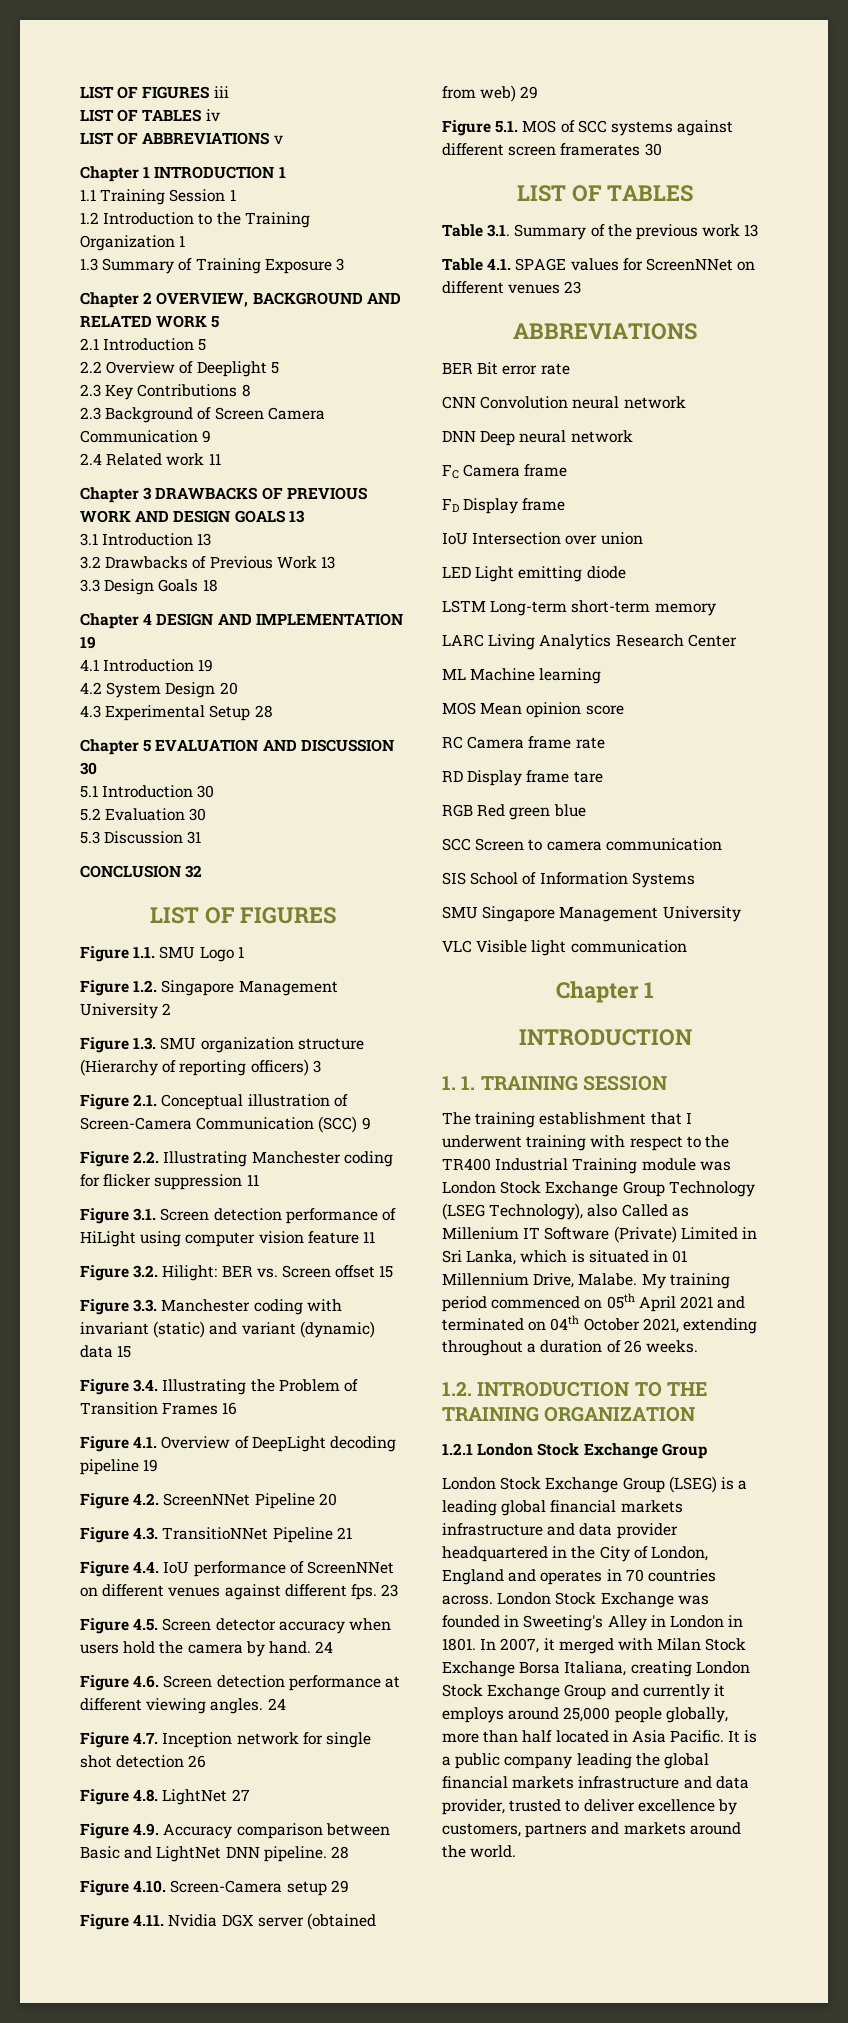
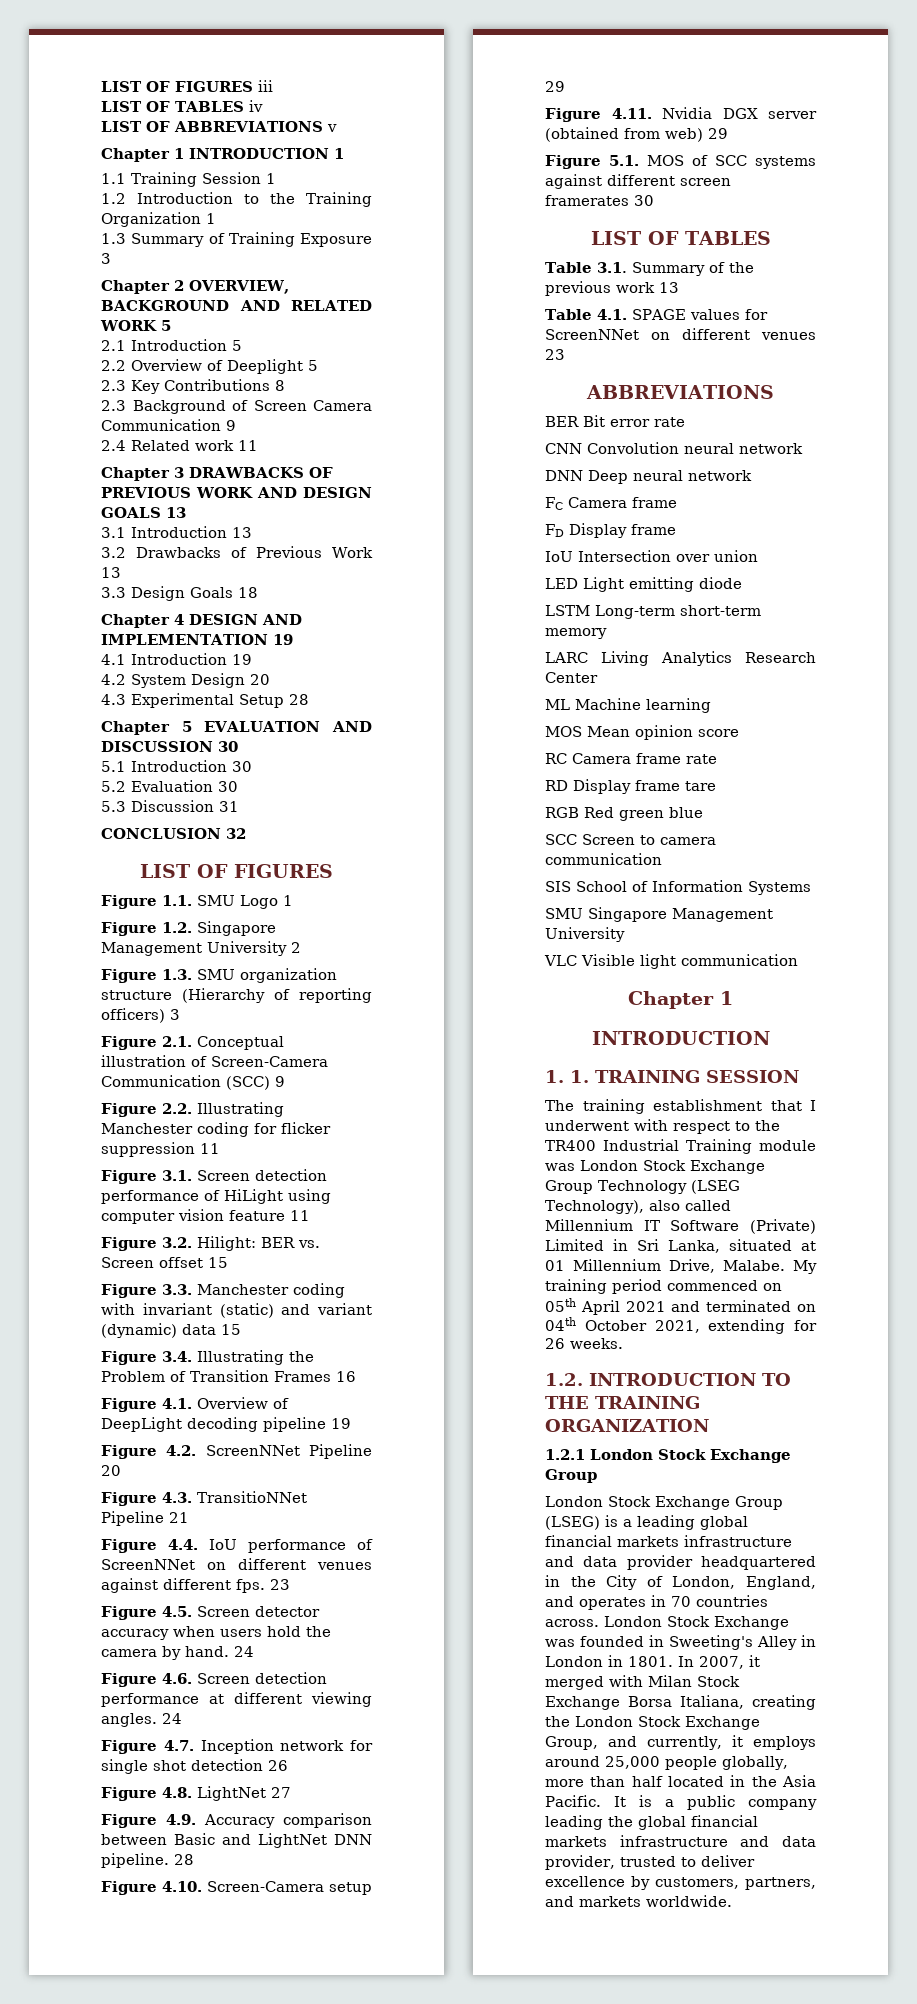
- The training establishment that I underwent training with respect to the TR400 Industrial Training module was London Stock Exchange Group Technology (LSEG Technology), also Called as Millenium IT Software (Private) Limited in Sri Lanka, which is situated in 01 Millennium Drive, Malabe.
+ The training establishment that I underwent with respect to the TR400 Industrial Training module was London Stock Exchange Group Technology (LSEG Technology), also called Millennium IT Software (Private) Limited in Sri Lanka, situated at 01 Millennium Drive, Malabe.
- My training period commenced on 05th April 2021 and terminated on 04th October 2021, extending throughout a duration of 26 weeks.
+ My training period commenced on 05th April 2021 and terminated on 04th October 2021, extending for 26 weeks.
- London Stock Exchange Group (LSEG) is a leading global financial markets infrastructure and data provider headquartered in the City of London, England and operates in 70 countries across.
+ London Stock Exchange Group (LSEG) is a leading global financial markets infrastructure and data provider headquartered in the City of London, England, and operates in 70 countries across.
- In 2007, it merged with Milan Stock Exchange Borsa Italiana, creating London Stock Exchange Group and currently it employs around 25,000 people globally, more than half located in Asia Pacific.
+ In 2007, it merged with Milan Stock Exchange Borsa Italiana, creating the London Stock Exchange Group, and currently, it employs around 25,000 people globally, more than half located in the Asia Pacific.
- It is a public company leading the global financial markets infrastructure and data provider, trusted to deliver excellence by customers, partners and markets around the world.
+ It is a public company leading the global financial markets infrastructure and data provider, trusted to deliver excellence by customers, partners, and markets worldwide.

